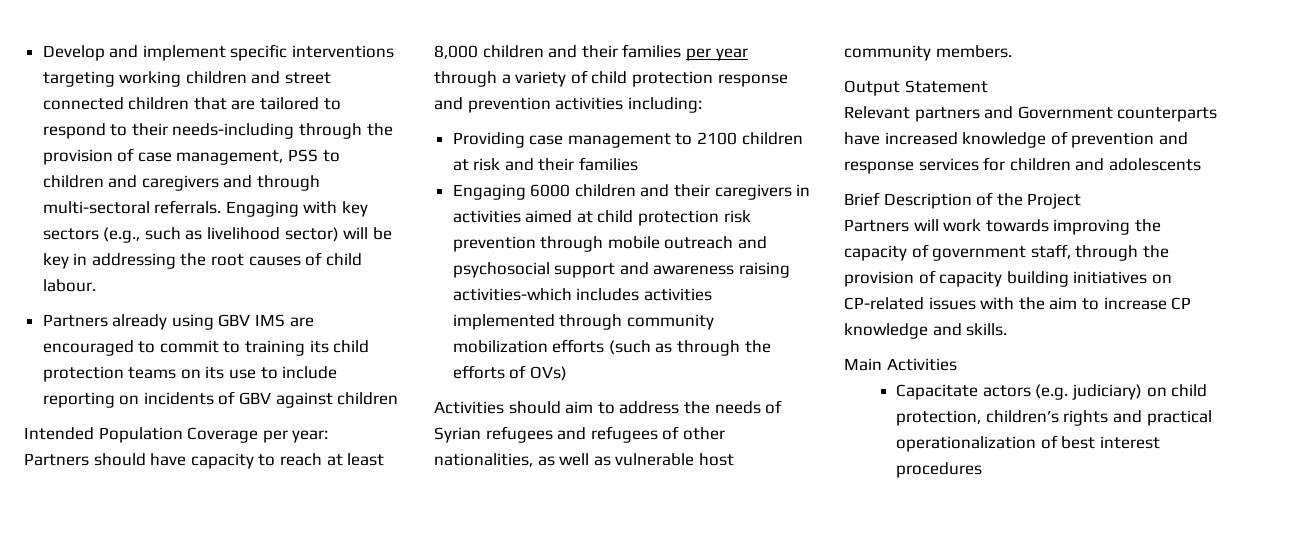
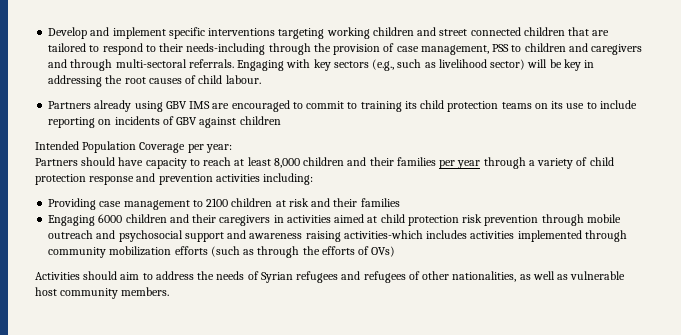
- Output Statement
- Relevant partners and Government counterparts have increased knowledge of prevention and response services for children and adolescents
- Brief Description of the Project
- Partners will work towards improving the capacity of government staff, through the provision of capacity building initiatives on CP-related issues with the aim to increase CP knowledge and skills.
- Main Activities
- Capacitate actors (e.g. judiciary) on child protection, children’s rights and practical operationalization of best interest procedures

